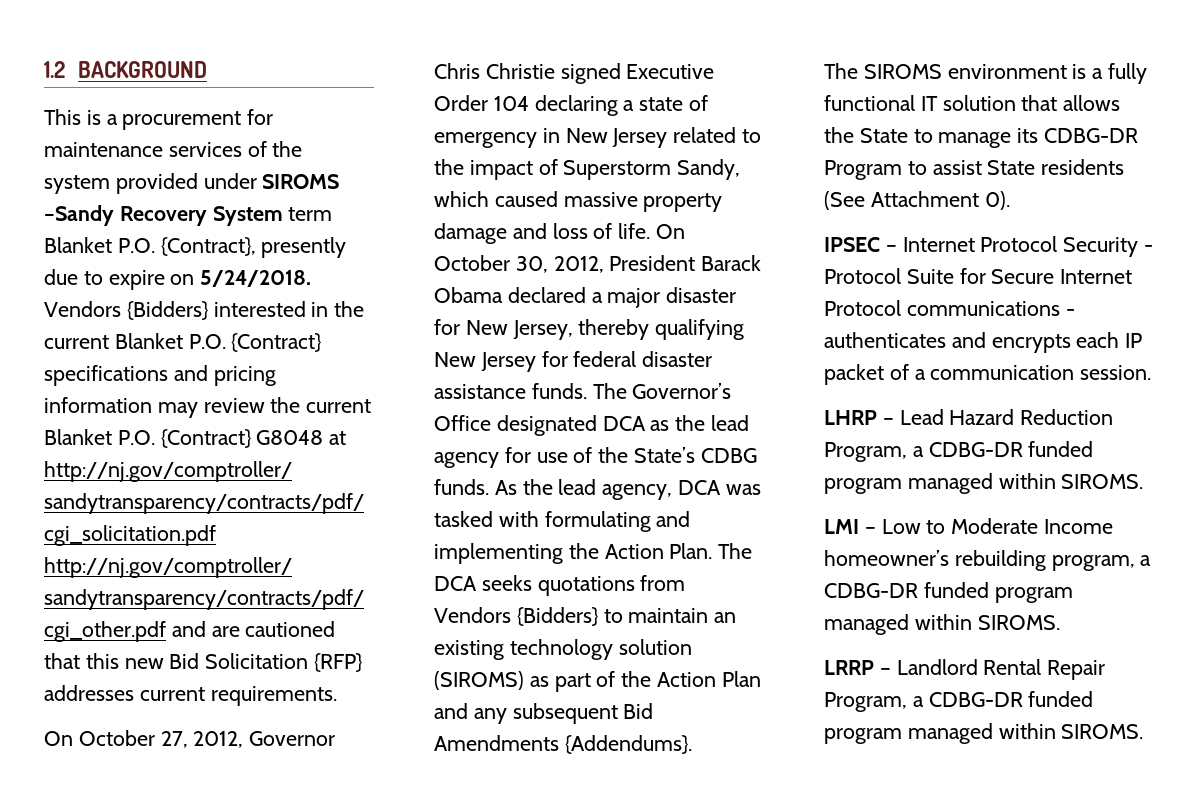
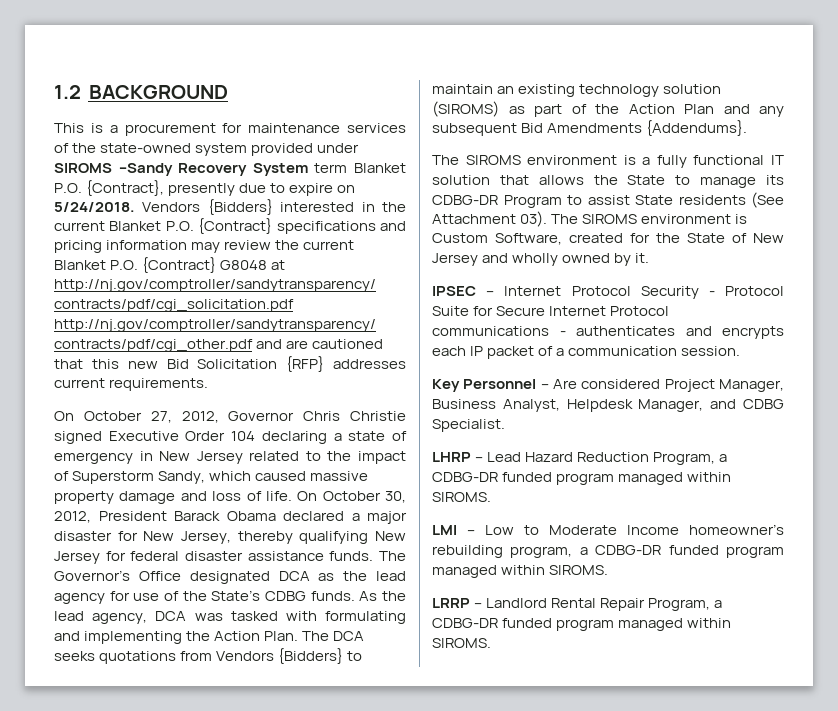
- This is a procurement for maintenance services of the system provided under SIROMS –Sandy Recovery System term Blanket P.O. {Contract}, presently due to expire on 5/24/2018.
+ This is a procurement for maintenance services of the state-owned system provided under SIROMS –Sandy Recovery System term Blanket P.O. {Contract}, presently due to expire on 5/24/2018.
- The SIROMS environment is a fully functional IT solution that allows the State to manage its CDBG-DR Program to assist State residents (See Attachment 0).
+ The SIROMS environment is a fully functional IT solution that allows the State to manage its CDBG-DR Program to assist State residents (See Attachment 03). The SIROMS environment is Custom Software, created for the State of New Jersey and wholly owned by it.
+ Key Personnel – Are considered Project Manager, Business Analyst, Helpdesk Manager, and CDBG Specialist.

